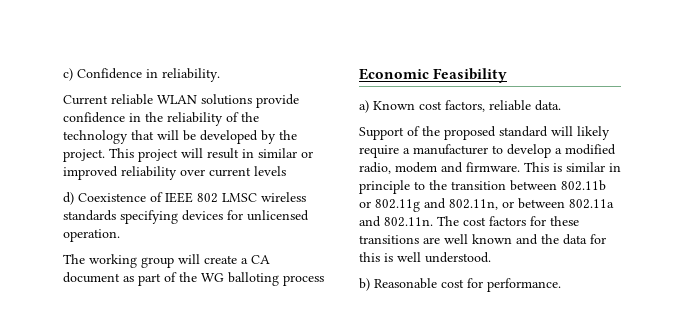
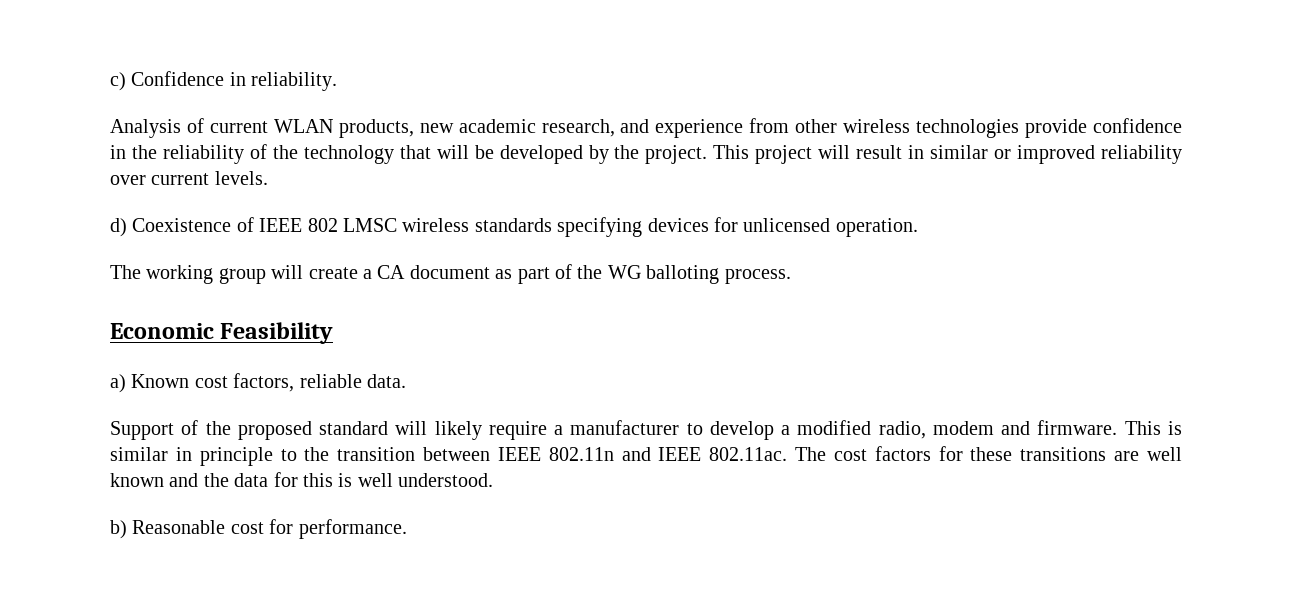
- Current reliable WLAN solutions provide confidence in the reliability of the technology that will be developed by the project.
+ Analysis of current WLAN products, new academic research, and experience from other wireless technologies provide confidence in the reliability of the technology that will be developed by the project.
- This project will result in similar or improved reliability over current levels
+ This project will result in similar or improved reliability over current levels.
- The working group will create a CA document as part of the WG balloting process
+ The working group will create a CA document as part of the WG balloting process.
- This is similar in principle to the transition between 802.11b or 802.11g and 802.11n, or between 802.11a and 802.11n. The cost factors for these transitions are well known and the data for this is well understood.
+ This is similar in principle to the transition between IEEE 802.11n and IEEE 802.11ac. The cost factors for these transitions are well known and the data for this is well understood.

